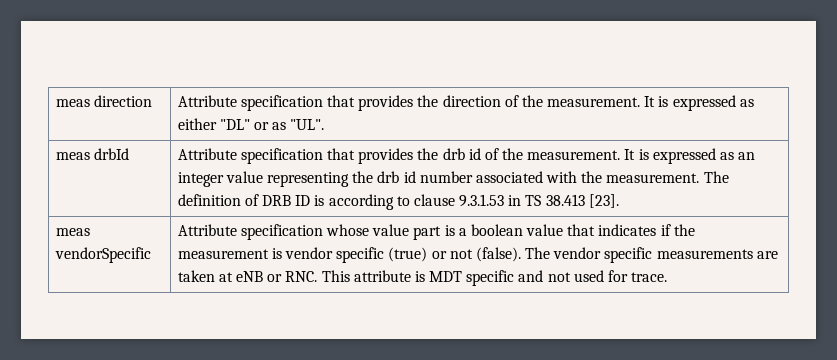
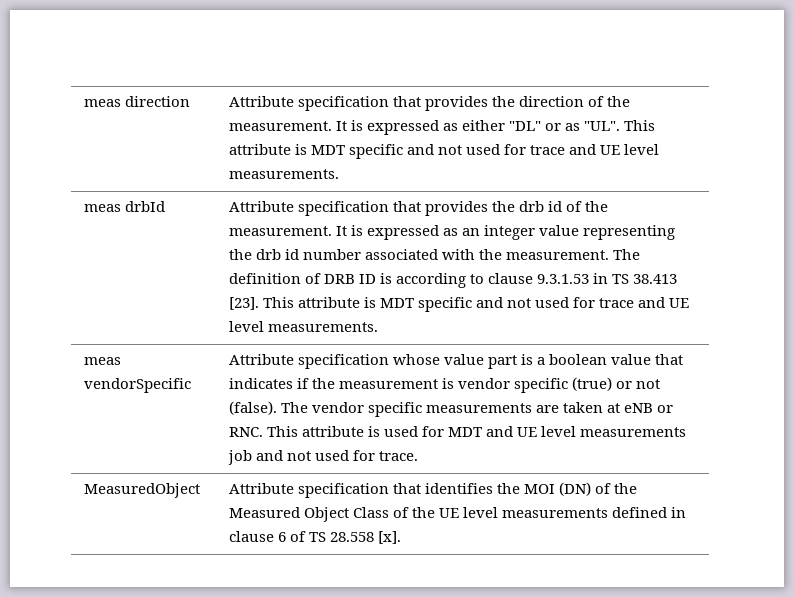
- meas direction | Attribute specification that provides the direction of the measurement. It is expressed as either "DL" or as "UL".
+ meas direction | Attribute specification that provides the direction of the measurement. It is expressed as either "DL" or as "UL". This attribute is MDT specific and not used for trace and UE level measurements.
- The definition of DRB ID is according to clause 9.3.1.53 in TS 38.413 [23].
+ The definition of DRB ID is according to clause 9.3.1.53 in TS 38.413 [23]. This attribute is MDT specific and not used for trace and UE level measurements.
- The vendor specific measurements are taken at eNB or RNC. This attribute is MDT specific and not used for trace.
+ The vendor specific measurements are taken at eNB or RNC. This attribute is used for MDT and UE level measurements job and not used for trace.
+ MeasuredObject | Attribute specification that identifies the MOI (DN) of the Measured Object Class of the UE level measurements defined in clause 6 of TS 28.558 [x].

